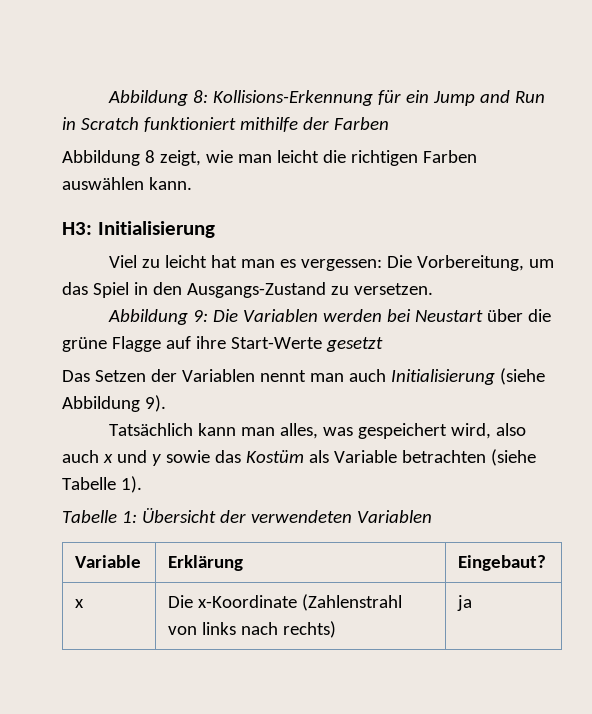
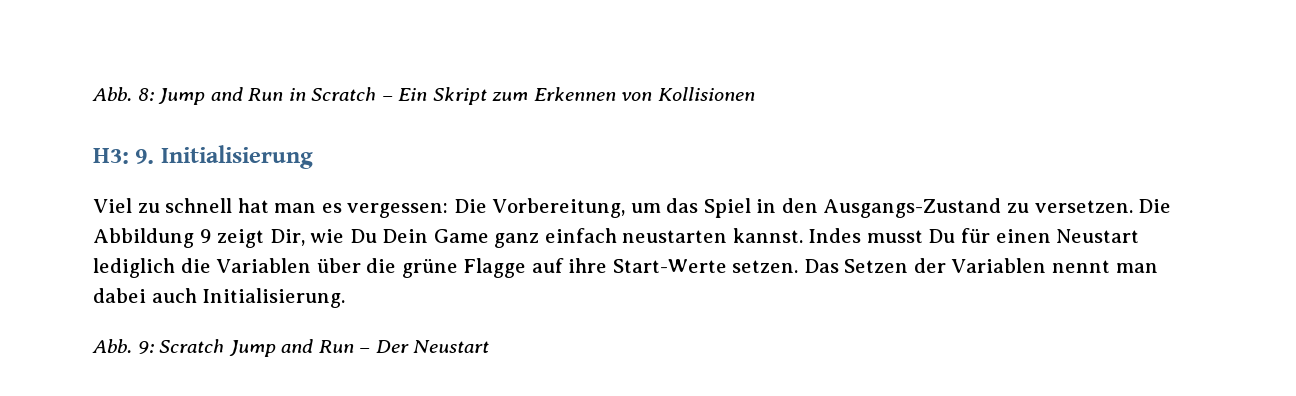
- Abbildung 8: Kollisions-Erkennung für ein Jump and Run in Scratch funktioniert mithilfe der Farben
- Abbildung 8 zeigt, wie man leicht die richtigen Farben auswählen kann.
+ Abb. 8: Jump and Run in Scratch – Ein Skript zum Erkennen von Kollisionen
- H3: Initialisierung
+ H3: 9. Initialisierung
- Viel zu leicht hat man es vergessen: Die Vorbereitung, um das Spiel in den Ausgangs-Zustand zu versetzen.
- Abbildung 9: Die Variablen werden bei Neustart über die grüne Flagge auf ihre Start-Werte gesetzt
- Das Setzen der Variablen nennt man auch Initialisierung (siehe Abbildung 9).
- Tatsächlich kann man alles, was gespeichert wird, also auch x und y sowie das Kostüm als Variable betrachten (siehe Tabelle 1).
- Tabelle 1: Übersicht der verwendeten Variablen
- Variable | Erklärung | Eingebaut?
- x | Die x-Koordinate (Zahlenstrahl von links nach rechts) | ja
+ Viel zu schnell hat man es vergessen: Die Vorbereitung, um das Spiel in den Ausgangs-Zustand zu versetzen. Die Abbildung 9 zeigt Dir, wie Du Dein Game ganz einfach neustarten kannst. Indes musst Du für einen Neustart lediglich die Variablen über die grüne Flagge auf ihre Start-Werte setzen. Das Setzen der Variablen nennt man dabei auch Initialisierung.
+ Abb. 9: Scratch Jump and Run – Der Neustart

